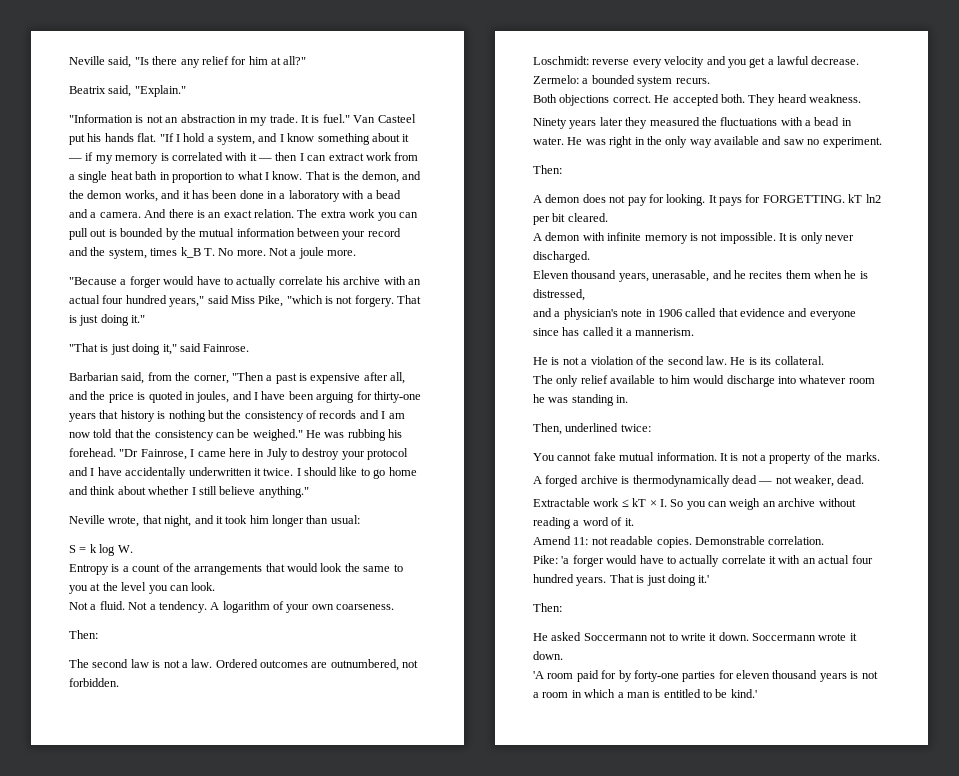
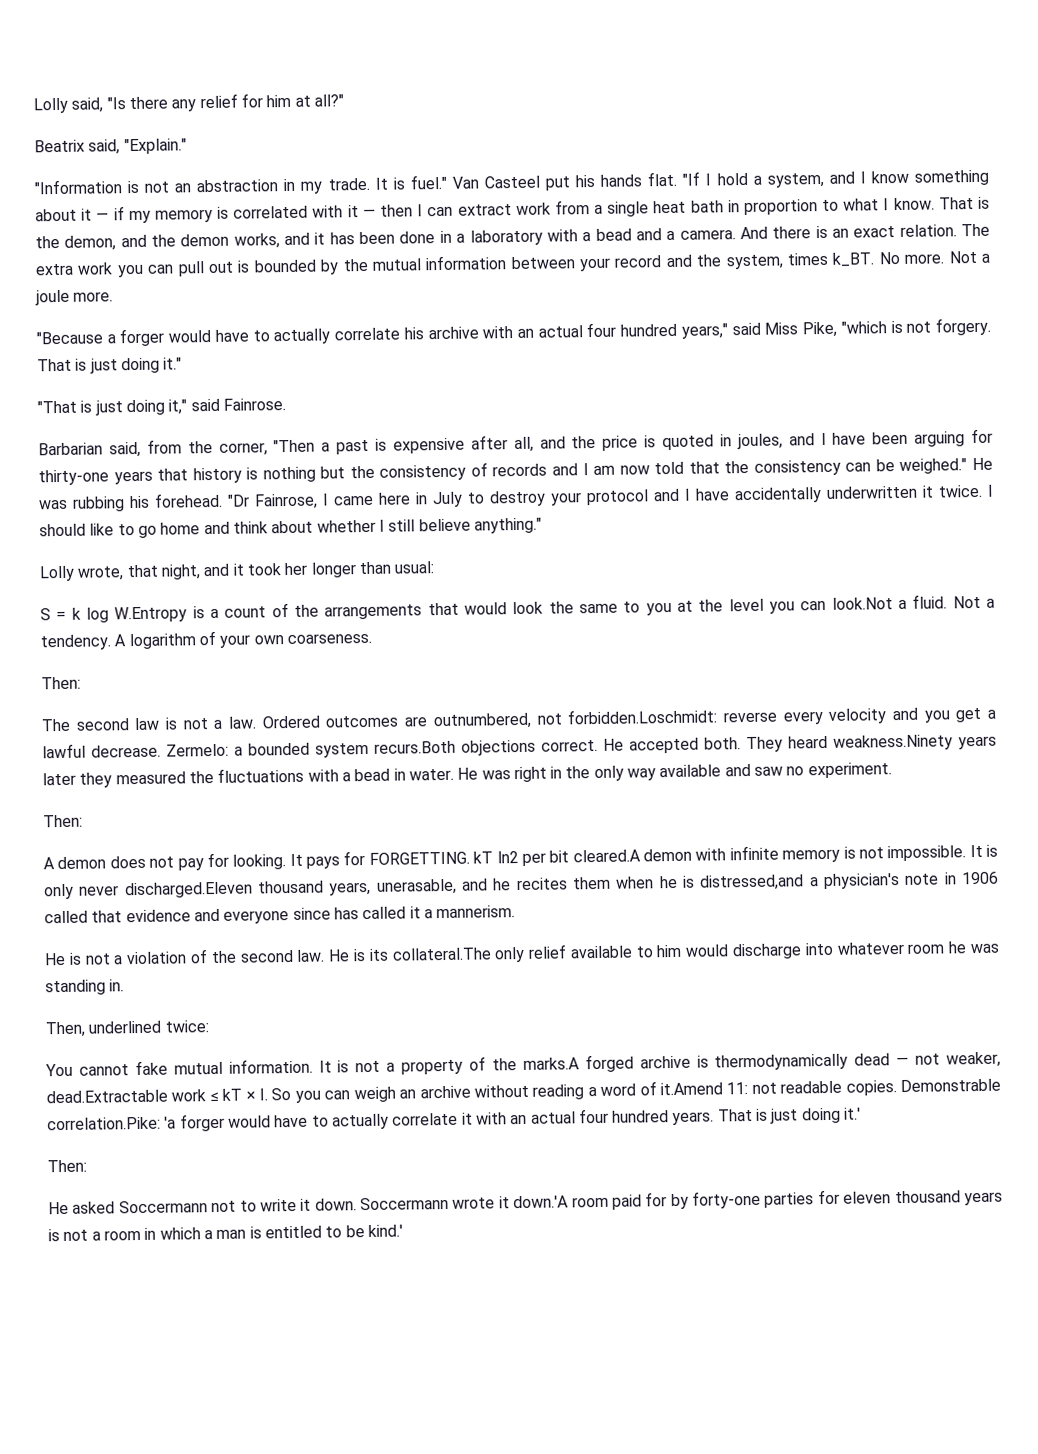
- Neville said, "Is there any relief for him at all?"
+ Lolly said, "Is there any relief for him at all?"
- The extra work you can pull out is bounded by the mutual information between your record and the system, times k_B T. No more.
+ The extra work you can pull out is bounded by the mutual information between your record and the system, times k_BT. No more.
- Neville wrote, that night, and it took him longer than usual:
+ Lolly wrote, that night, and it took her longer than usual:
- S = k log W.
- Entropy is a count of the arrangements that would look the same to you at the level you can look.
- Not a fluid.
+ S = k log W.Entropy is a count of the arrangements that would look the same to you at the level you can look.Not a fluid.
- Ordered outcomes are outnumbered, not forbidden.
- Loschmidt: reverse every velocity and you get a lawful decrease.
+ Ordered outcomes are outnumbered, not forbidden.Loschmidt: reverse every velocity and you get a lawful decrease.
- Zermelo: a bounded system recurs.
- Both objections correct.
+ Zermelo: a bounded system recurs.Both objections correct.
- They heard weakness.
- Ninety years later they measured the fluctuations with a bead in water.
+ They heard weakness.Ninety years later they measured the fluctuations with a bead in water.
- It pays for FORGETTING. kT ln2 per bit cleared.
- A demon with infinite memory is not impossible.
+ It pays for FORGETTING. kT ln2 per bit cleared.A demon with infinite memory is not impossible.
- It is only never discharged.
- Eleven thousand years, unerasable, and he recites them when he is distressed,
- and a physician's note in 1906 called that evidence and everyone since has called it a mannerism.
+ It is only never discharged.Eleven thousand years, unerasable, and he recites them when he is distressed,and a physician's note in 1906 called that evidence and everyone since has called it a mannerism.
- He is its collateral.
- The only relief available to him would discharge into whatever room he was standing in.
+ He is its collateral.The only relief available to him would discharge into whatever room he was standing in.
- It is not a property of the marks.
- A forged archive is thermodynamically dead — not weaker, dead.
- Extractable work ≤ kT × I. So you can weigh an archive without reading a word of it.
- Amend 11: not readable copies.
+ It is not a property of the marks.A forged archive is thermodynamically dead — not weaker, dead.Extractable work ≤ kT × I. So you can weigh an archive without reading a word of it.Amend 11: not readable copies.
- Demonstrable correlation.
- Pike: 'a forger would have to actually correlate it with an actual four hundred years.
+ Demonstrable correlation.Pike: 'a forger would have to actually correlate it with an actual four hundred years.
- Soccermann wrote it down.
- 'A room paid for by forty-one parties for eleven thousand years is not a room in which a man is entitled to be kind.'
+ Soccermann wrote it down.'A room paid for by forty-one parties for eleven thousand years is not a room in which a man is entitled to be kind.'

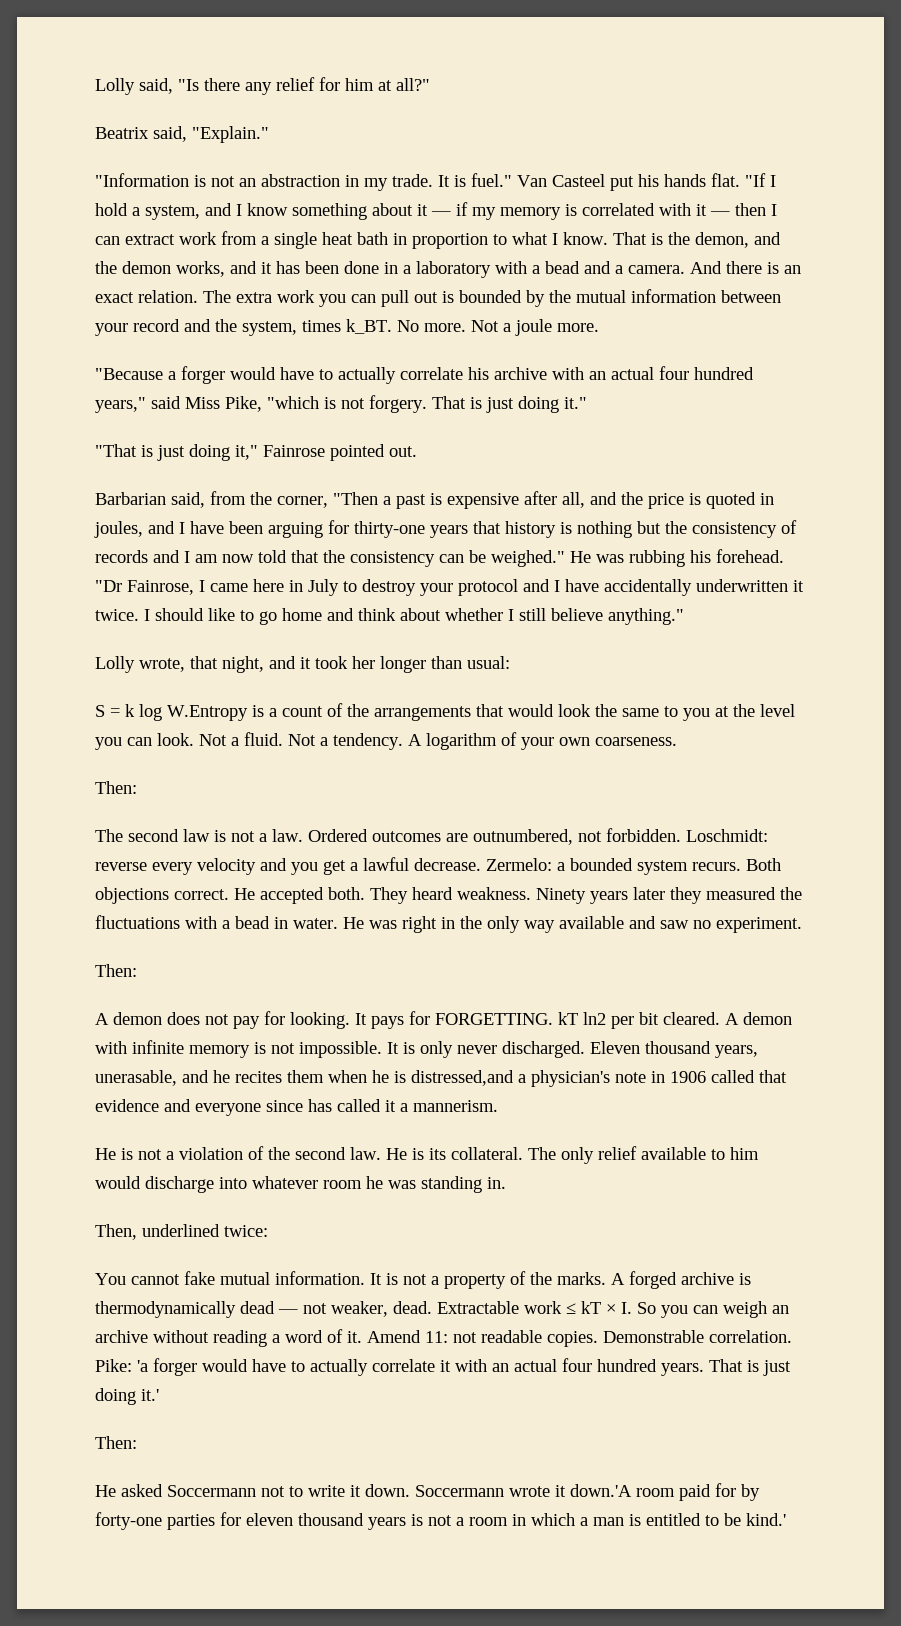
- "That is just doing it," said Fainrose.
+ "That is just doing it," Fainrose pointed out.
- S = k log W.Entropy is a count of the arrangements that would look the same to you at the level you can look.Not a fluid.
+ S = k log W.Entropy is a count of the arrangements that would look the same to you at the level you can look. Not a fluid.
- Ordered outcomes are outnumbered, not forbidden.Loschmidt: reverse every velocity and you get a lawful decrease.
+ Ordered outcomes are outnumbered, not forbidden. Loschmidt: reverse every velocity and you get a lawful decrease.
- Zermelo: a bounded system recurs.Both objections correct.
+ Zermelo: a bounded system recurs. Both objections correct.
- They heard weakness.Ninety years later they measured the fluctuations with a bead in water.
+ They heard weakness. Ninety years later they measured the fluctuations with a bead in water.
- It pays for FORGETTING. kT ln2 per bit cleared.A demon with infinite memory is not impossible.
+ It pays for FORGETTING. kT ln2 per bit cleared. A demon with infinite memory is not impossible.
- It is only never discharged.Eleven thousand years, unerasable, and he recites them when he is distressed,and a physician's note in 1906 called that evidence and everyone since has called it a mannerism.
+ It is only never discharged. Eleven thousand years, unerasable, and he recites them when he is distressed,and a physician's note in 1906 called that evidence and everyone since has called it a mannerism.
- He is its collateral.The only relief available to him would discharge into whatever room he was standing in.
+ He is its collateral. The only relief available to him would discharge into whatever room he was standing in.
- It is not a property of the marks.A forged archive is thermodynamically dead — not weaker, dead.Extractable work ≤ kT × I. So you can weigh an archive without reading a word of it.Amend 11: not readable copies.
+ It is not a property of the marks. A forged archive is thermodynamically dead — not weaker, dead. Extractable work ≤ kT × I. So you can weigh an archive without reading a word of it. Amend 11: not readable copies.
- Demonstrable correlation.Pike: 'a forger would have to actually correlate it with an actual four hundred years.
+ Demonstrable correlation. Pike: 'a forger would have to actually correlate it with an actual four hundred years.

